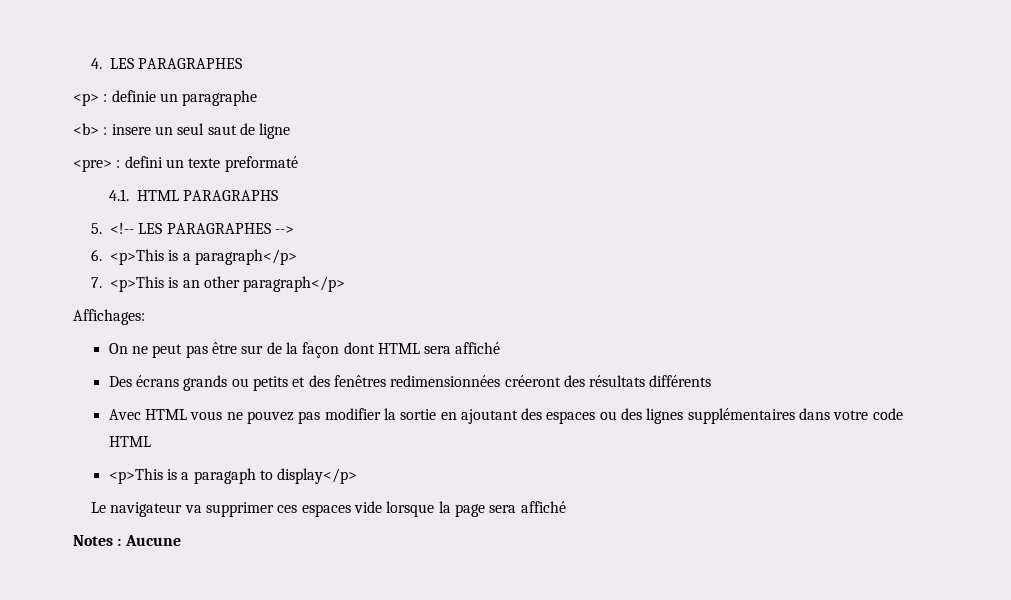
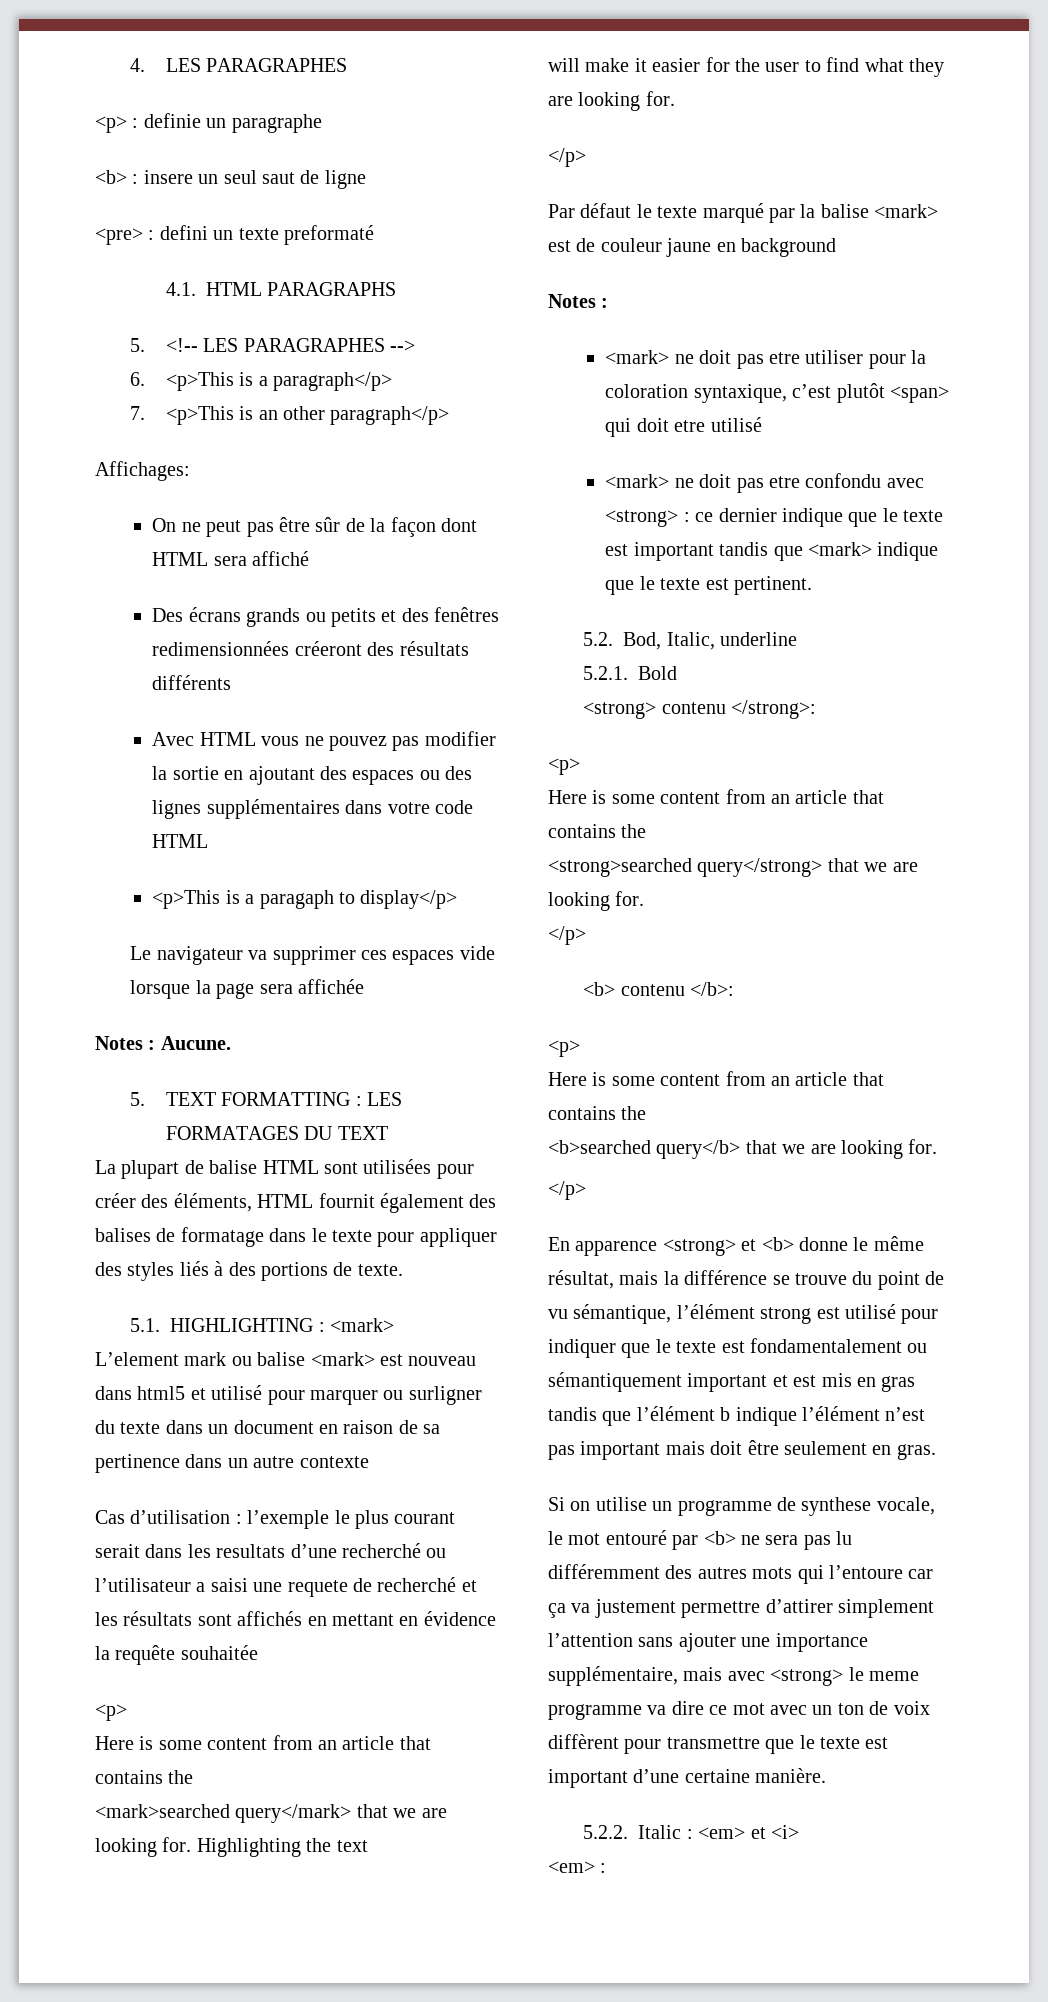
- On ne peut pas être sur de la façon dont HTML sera affiché
+ On ne peut pas être sûr de la façon dont HTML sera affiché
- Le navigateur va supprimer ces espaces vide lorsque la page sera affiché
- Notes : Aucune
+ Le navigateur va supprimer ces espaces vide lorsque la page sera affichée
+ Notes : Aucune.
+ 5. TEXT FORMATTING : LES FORMATAGES DU TEXT
+ La plupart de balise HTML sont utilisées pour créer des éléments, HTML fournit également des balises de formatage dans le texte pour appliquer des styles liés à des portions de texte.
+ 5.1. HIGHLIGHTING : <mark>
+ L’element mark ou balise <mark> est nouveau dans html5 et utilisé pour marquer ou surligner du texte dans un document en raison de sa pertinence dans un autre contexte
+ Cas d’utilisation : l’exemple le plus courant serait dans les resultats d’une recherché ou l’utilisateur a saisi une requete de recherché et les résultats sont affichés en mettant en évidence la requête souhaitée
+ <p>
+ Here is some content from an article that contains the
+ <mark>searched query</mark> that we are looking for. Highlighting the text
+ will make it easier for the user to find what they are looking for.
+ </p>
+ Par défaut le texte marqué par la balise <mark> est de couleur jaune en background
+ Notes :
+ <mark> ne doit pas etre utiliser pour la coloration syntaxique, c’est plutôt <span> qui doit etre utilisé
+ <mark> ne doit pas etre confondu avec <strong> : ce dernier indique que le texte est important tandis que <mark> indique que le texte est pertinent.
+ 5.2. Bod, Italic, underline
+ 5.2.1. Bold
+ <strong> contenu </strong>:
+ <p>
+ Here is some content from an article that contains the
+ <strong>searched query</strong> that we are looking for.
+ </p>
+ <b> contenu </b>:
+ <p>
+ Here is some content from an article that contains the
+ <b>searched query</b> that we are looking for.
+ </p>
+ En apparence <strong> et <b> donne le même résultat, mais la différence se trouve du point de vu sémantique, l’élément strong est utilisé pour indiquer que le texte est fondamentalement ou sémantiquement important et est mis en gras tandis que l’élément b indique l’élément n’est pas important mais doit être seulement en gras.
+ Si on utilise un programme de synthese vocale, le mot entouré par <b> ne sera pas lu différemment des autres mots qui l’entoure car ça va justement permettre d’attirer simplement l’attention sans ajouter une importance supplémentaire, mais avec <strong> le meme programme va dire ce mot avec un ton de voix diffèrent pour transmettre que le texte est important d’une certaine manière.
+ 5.2.2. Italic : <em> et <i>
+ <em> :

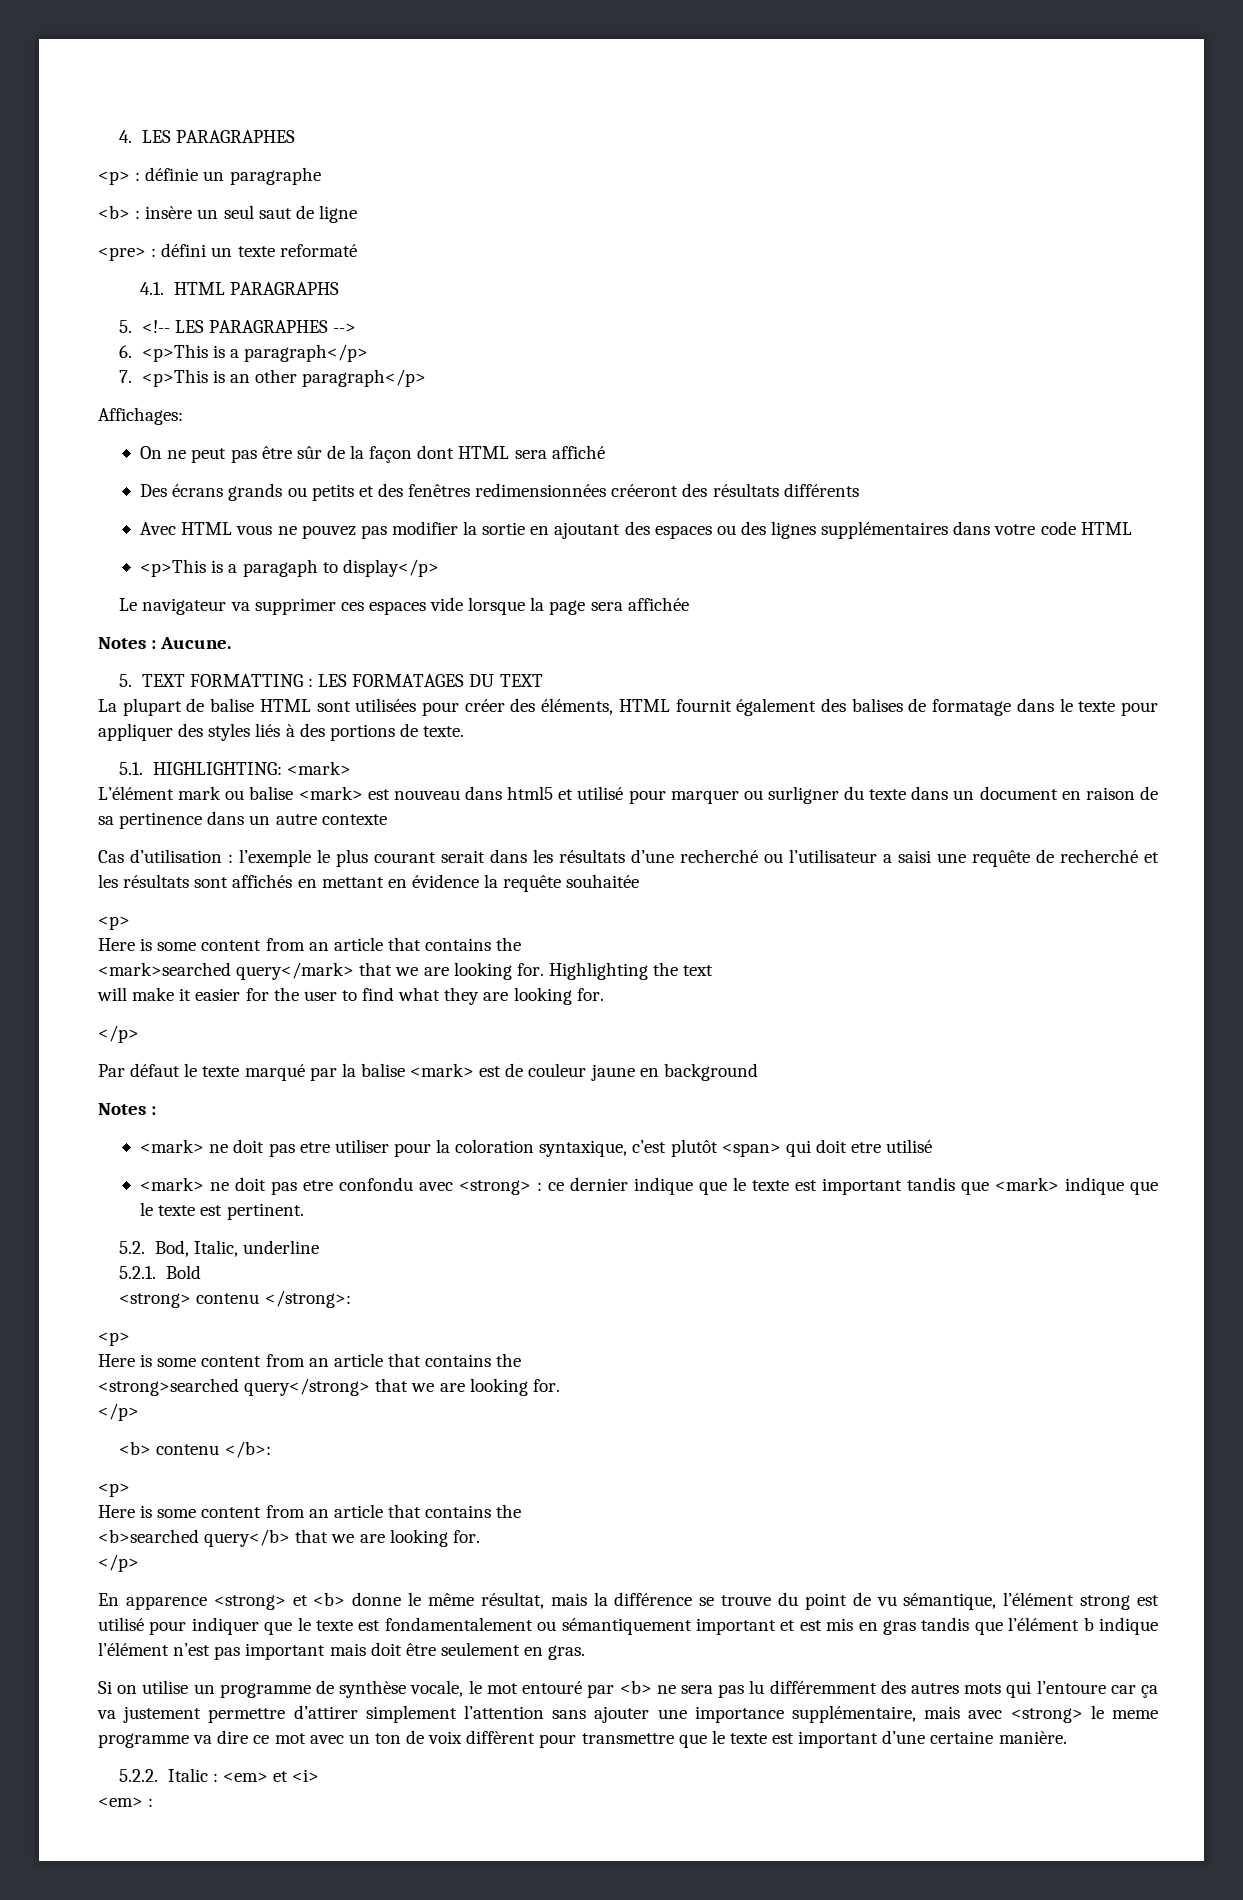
- <p> : definie un paragraphe
+ <p> : définie un paragraphe
- <b> : insere un seul saut de ligne
+ <b> : insère un seul saut de ligne
- <pre> : defini un texte preformaté
+ <pre> : défini un texte reformaté
- 5.1. HIGHLIGHTING : <mark>
+ 5.1. HIGHLIGHTING: <mark>
- L’element mark ou balise <mark> est nouveau dans html5 et utilisé pour marquer ou surligner du texte dans un document en raison de sa pertinence dans un autre contexte
+ L’élément mark ou balise <mark> est nouveau dans html5 et utilisé pour marquer ou surligner du texte dans un document en raison de sa pertinence dans un autre contexte
- Cas d’utilisation : l’exemple le plus courant serait dans les resultats d’une recherché ou l’utilisateur a saisi une requete de recherché et les résultats sont affichés en mettant en évidence la requête souhaitée
+ Cas d’utilisation : l’exemple le plus courant serait dans les résultats d’une recherché ou l’utilisateur a saisi une requête de recherché et les résultats sont affichés en mettant en évidence la requête souhaitée
- Si on utilise un programme de synthese vocale, le mot entouré par <b> ne sera pas lu différemment des autres mots qui l’entoure car ça va justement permettre d’attirer simplement l’attention sans ajouter une importance supplémentaire, mais avec <strong> le meme programme va dire ce mot avec un ton de voix diffèrent pour transmettre que le texte est important d’une certaine manière.
+ Si on utilise un programme de synthèse vocale, le mot entouré par <b> ne sera pas lu différemment des autres mots qui l’entoure car ça va justement permettre d’attirer simplement l’attention sans ajouter une importance supplémentaire, mais avec <strong> le meme programme va dire ce mot avec un ton de voix diffèrent pour transmettre que le texte est important d’une certaine manière.

